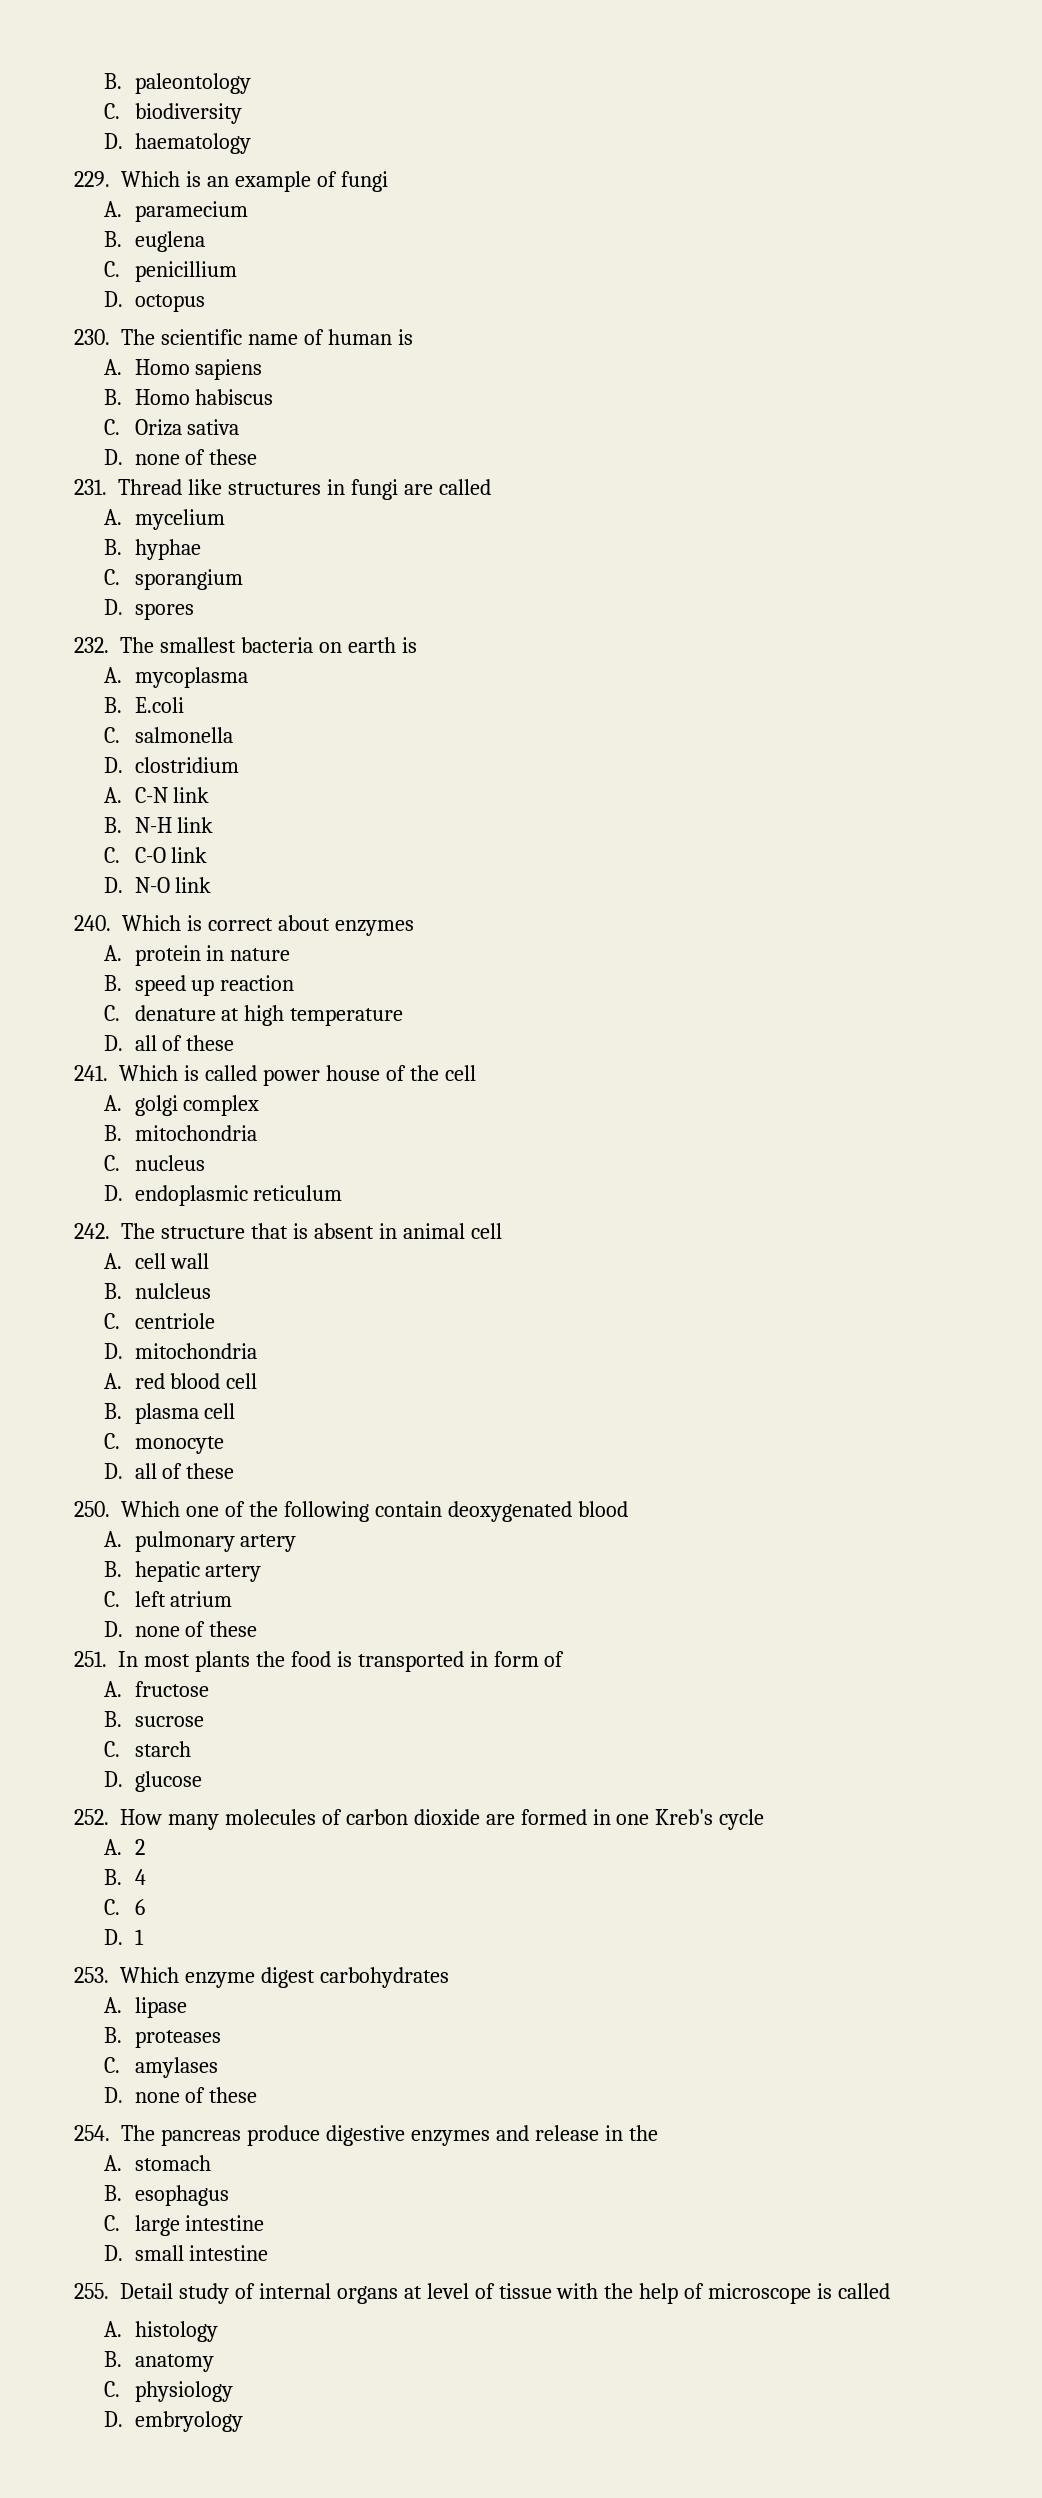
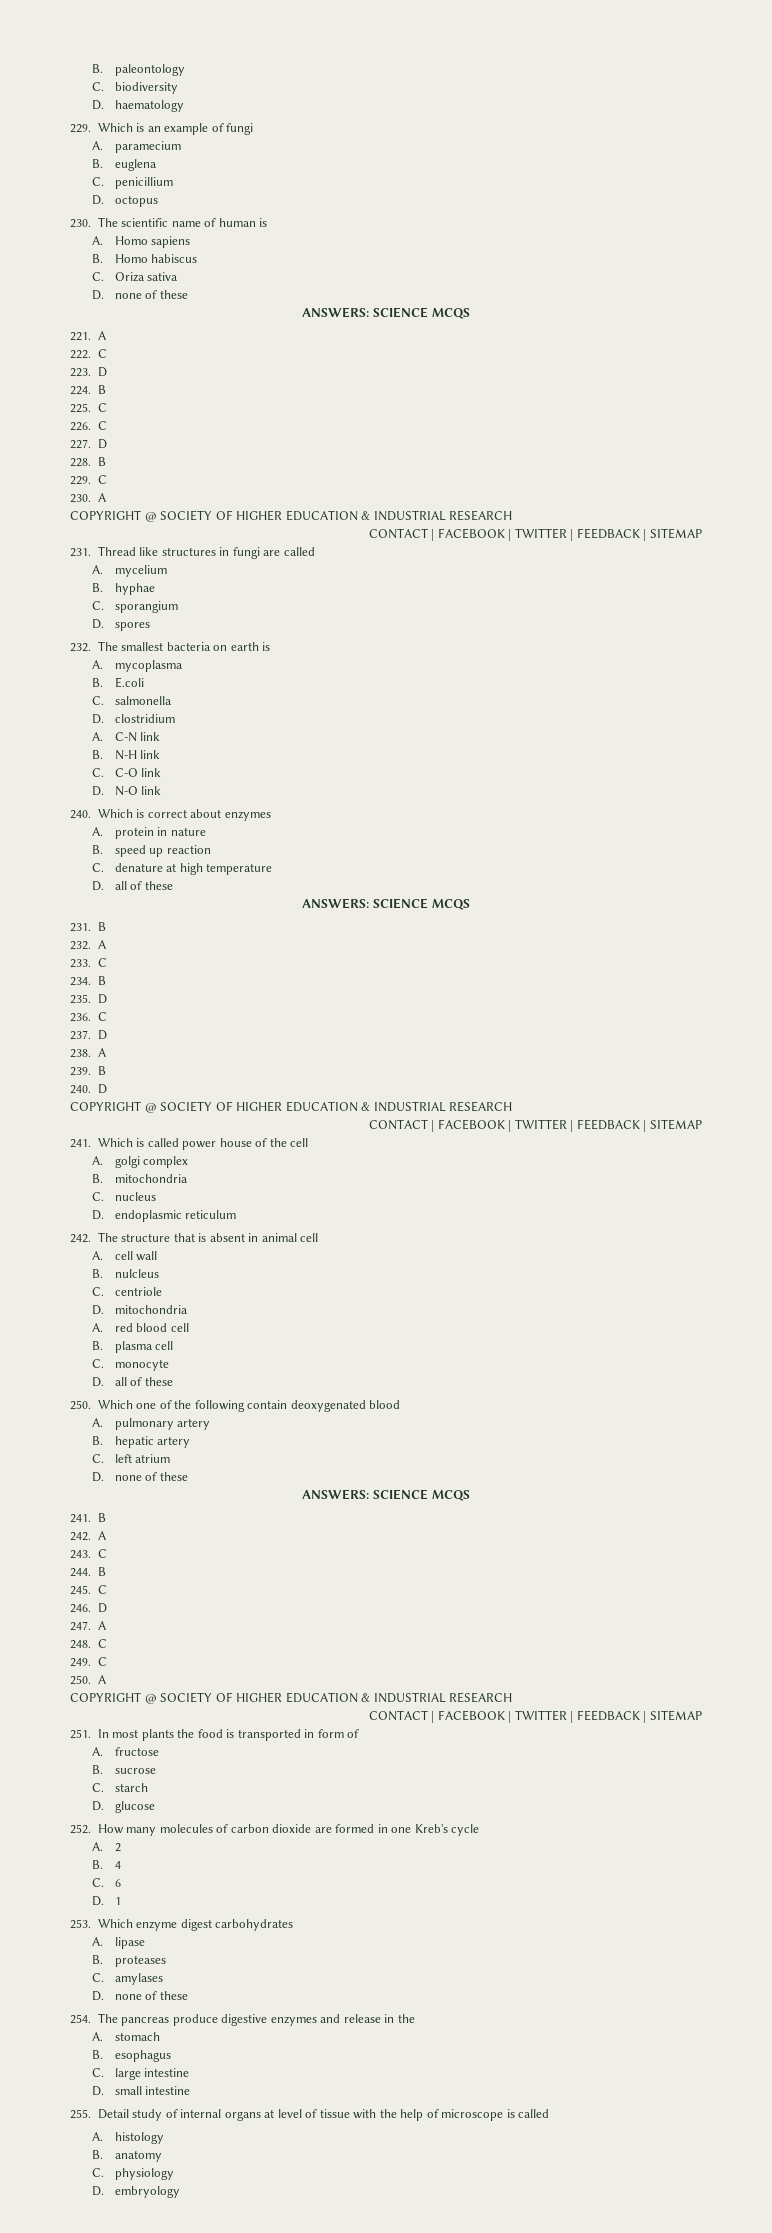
  C. Oriza sativa
  D. none of these
+ ANSWERS: SCIENCE MCQS
+ 221. A
+ 222. C
+ 223. D
+ 224. B
+ 225. C
+ 226. C
+ 227. D
+ 228. B
+ 229. C
+ 230. A
+ COPYRIGHT @ SOCIETY OF HIGHER EDUCATION & INDUSTRIAL RESEARCH
+ CONTACT | FACEBOOK | TWITTER | FEEDBACK | SITEMAP
  C. denature at high temperature
  D. all of these
+ ANSWERS: SCIENCE MCQS
+ 231. B
+ 232. A
+ 233. C
+ 234. B
+ 235. D
+ 236. C
+ 237. D
+ 238. A
+ 239. B
+ 240. D
+ COPYRIGHT @ SOCIETY OF HIGHER EDUCATION & INDUSTRIAL RESEARCH
+ CONTACT | FACEBOOK | TWITTER | FEEDBACK | SITEMAP
  C. left atrium
  D. none of these
+ ANSWERS: SCIENCE MCQS
+ 241. B
+ 242. A
+ 243. C
+ 244. B
+ 245. C
+ 246. D
+ 247. A
+ 248. C
+ 249. C
+ 250. A
+ COPYRIGHT @ SOCIETY OF HIGHER EDUCATION & INDUSTRIAL RESEARCH
+ CONTACT | FACEBOOK | TWITTER | FEEDBACK | SITEMAP

